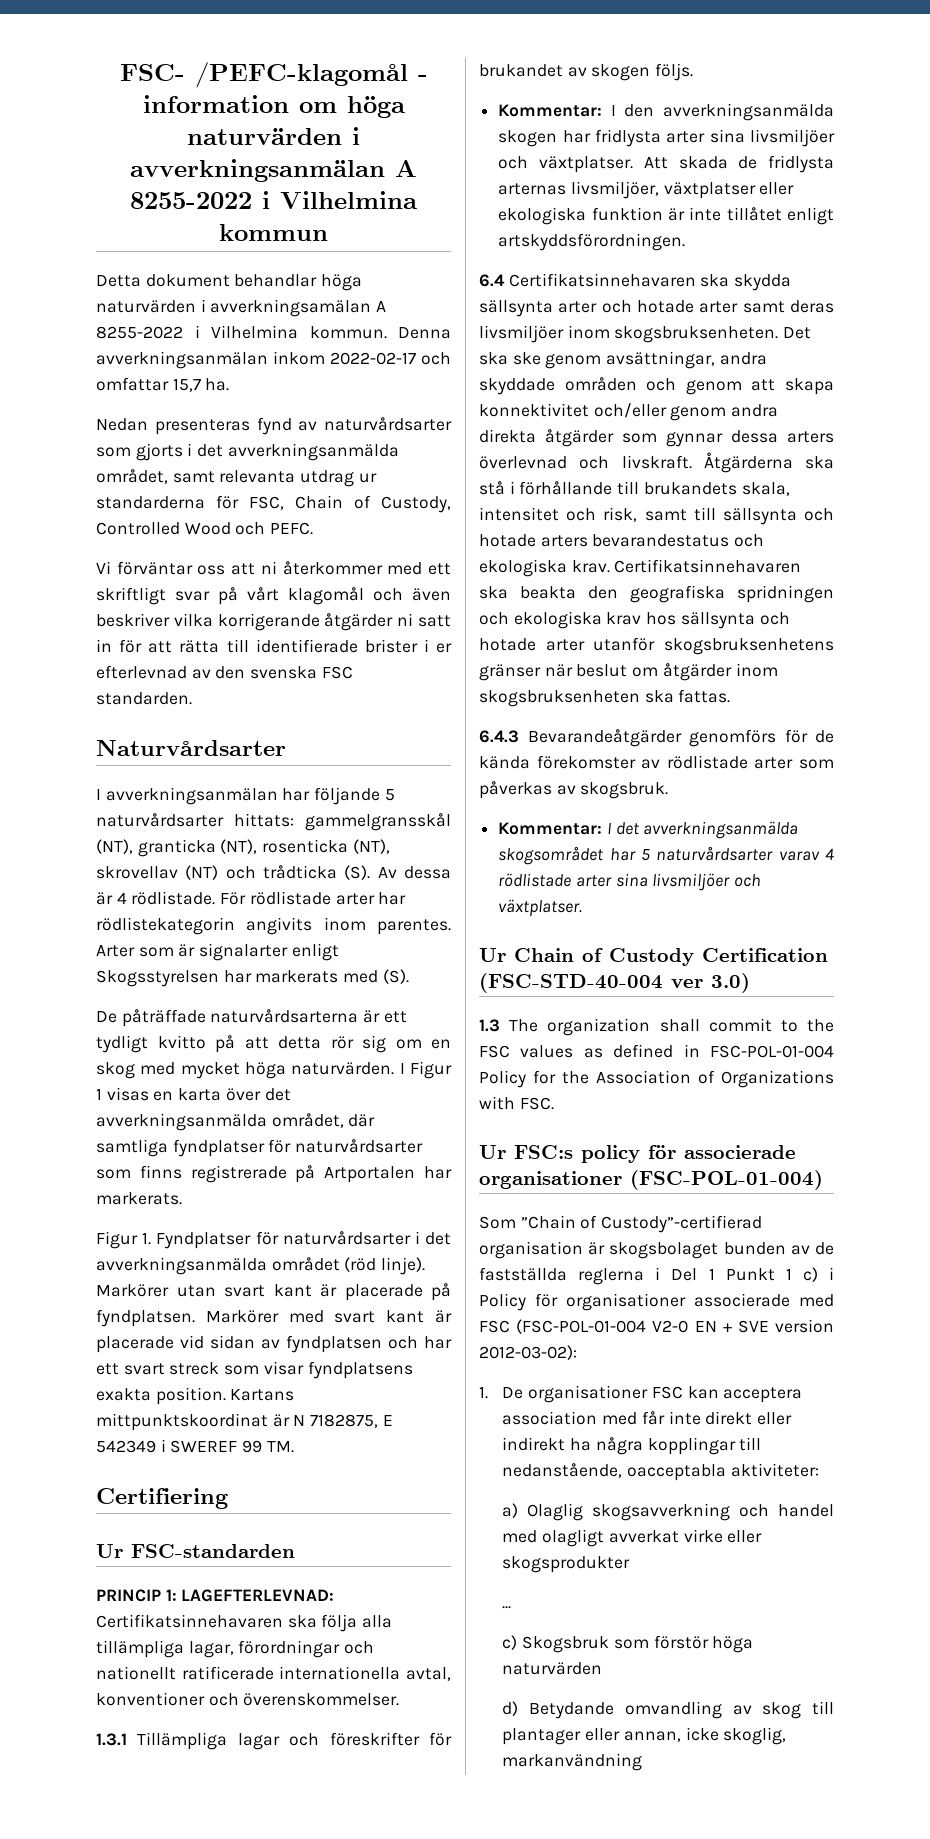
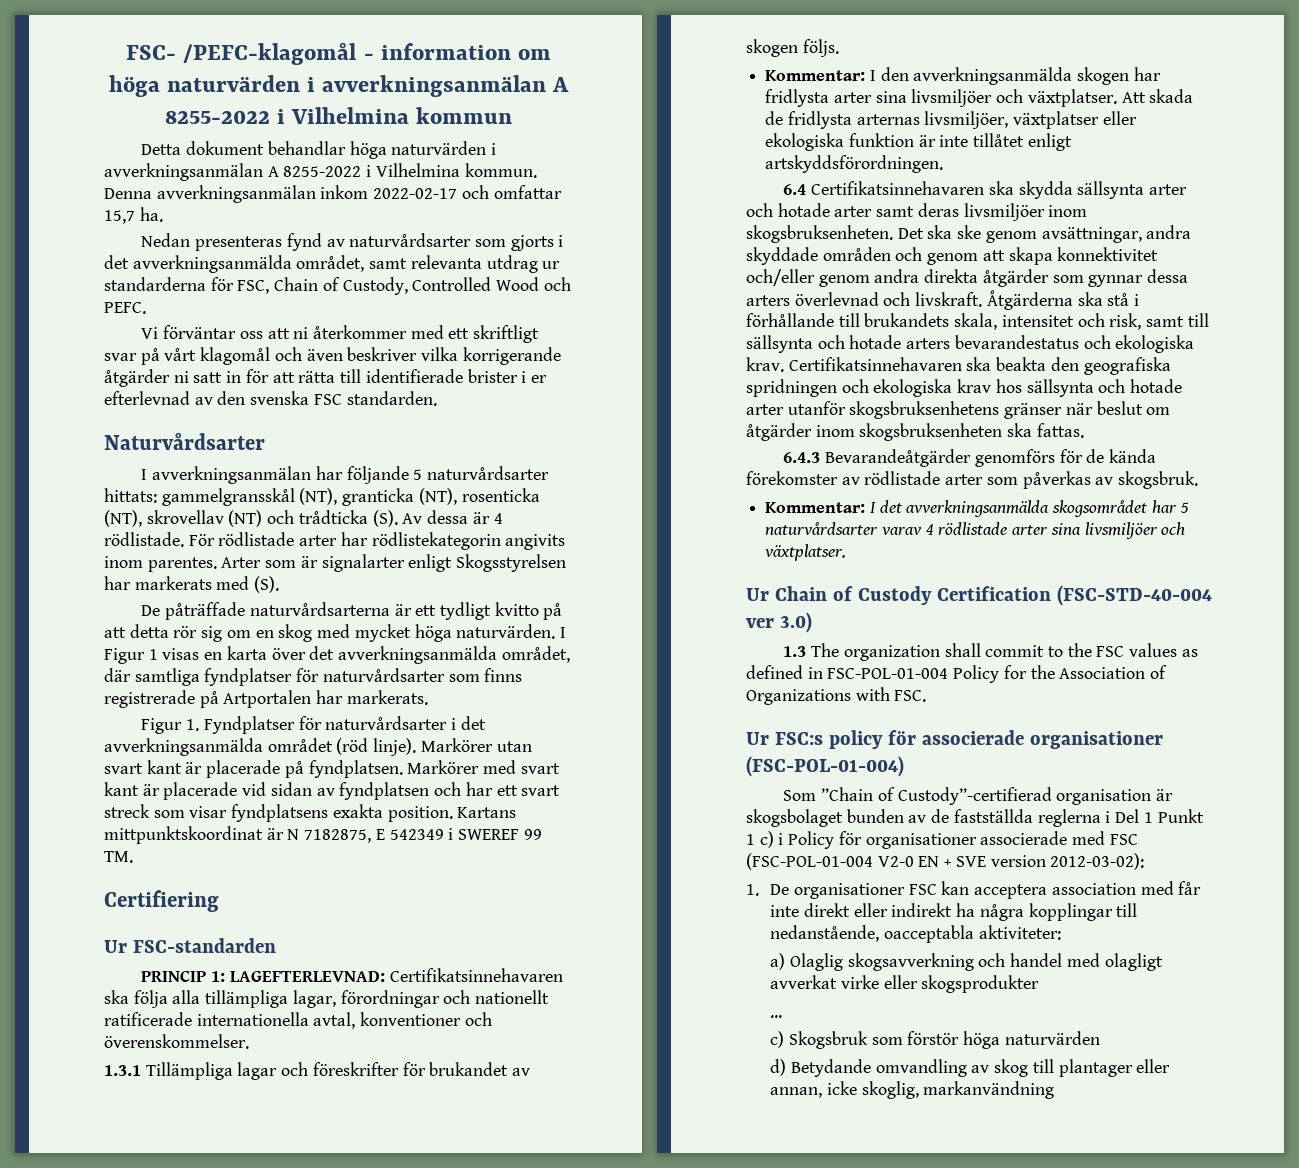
- Detta dokument behandlar höga naturvärden i avverkningsamälan A 8255-2022 i Vilhelmina kommun.
+ Detta dokument behandlar höga naturvärden i avverkningsanmälan A 8255-2022 i Vilhelmina kommun.

